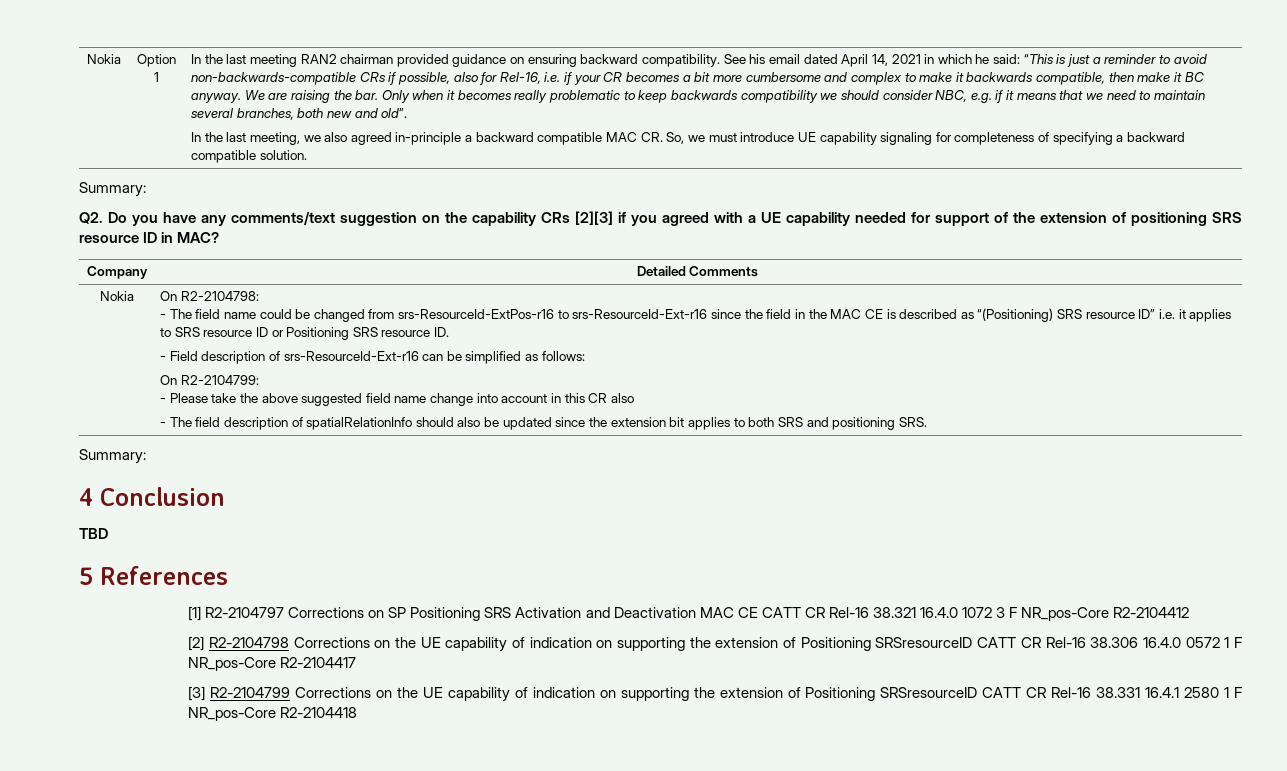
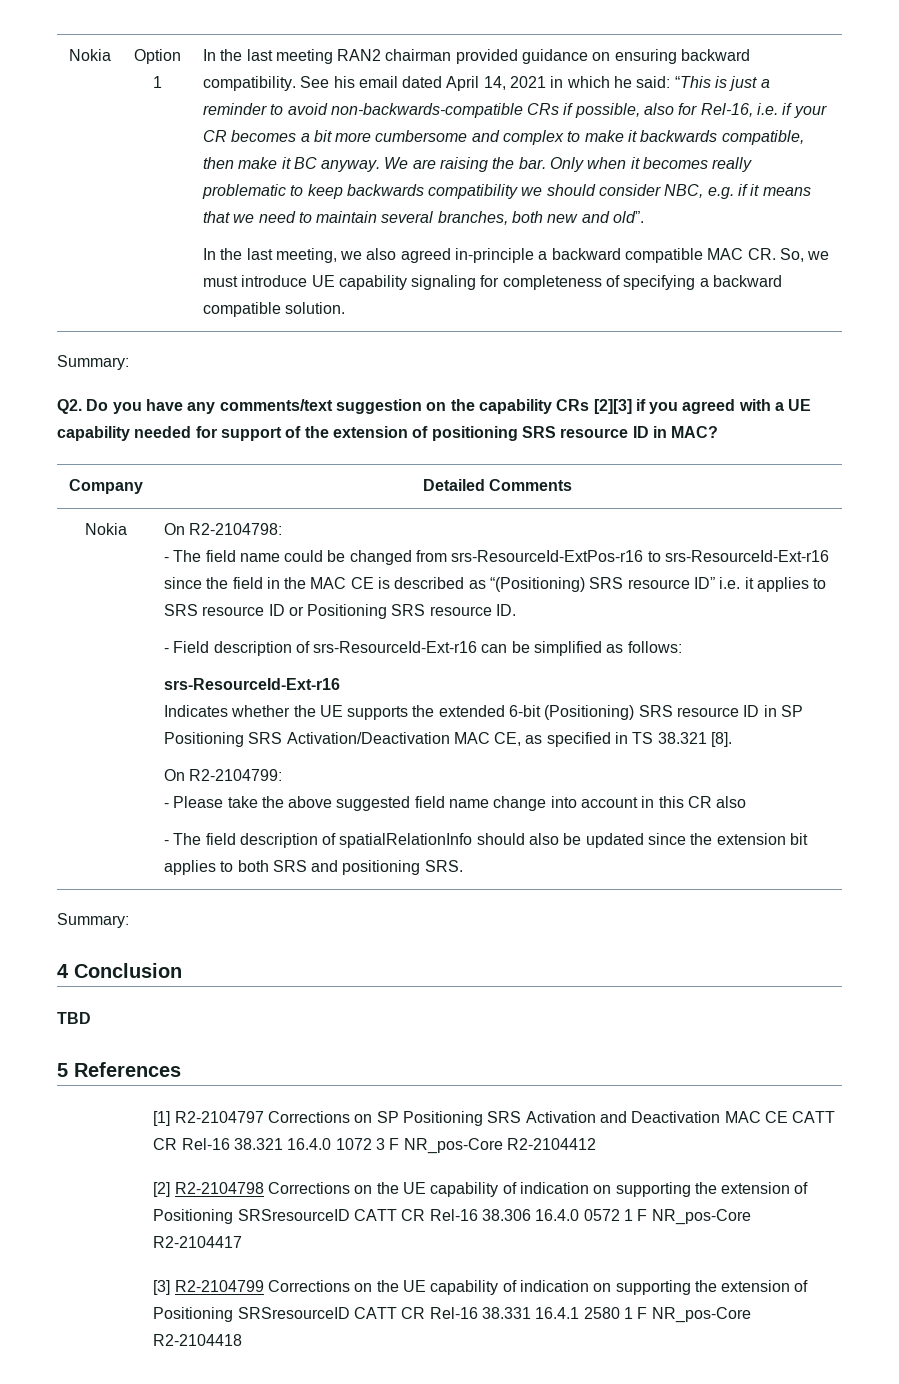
  - Field description of srs-ResourceId-Ext-r16 can be simplified as follows:
+ srs-ResourceId-Ext-r16
+ Indicates whether the UE supports the extended 6-bit (Positioning) SRS resource ID in SP Positioning SRS Activation/Deactivation MAC CE, as specified in TS 38.321 [8].

